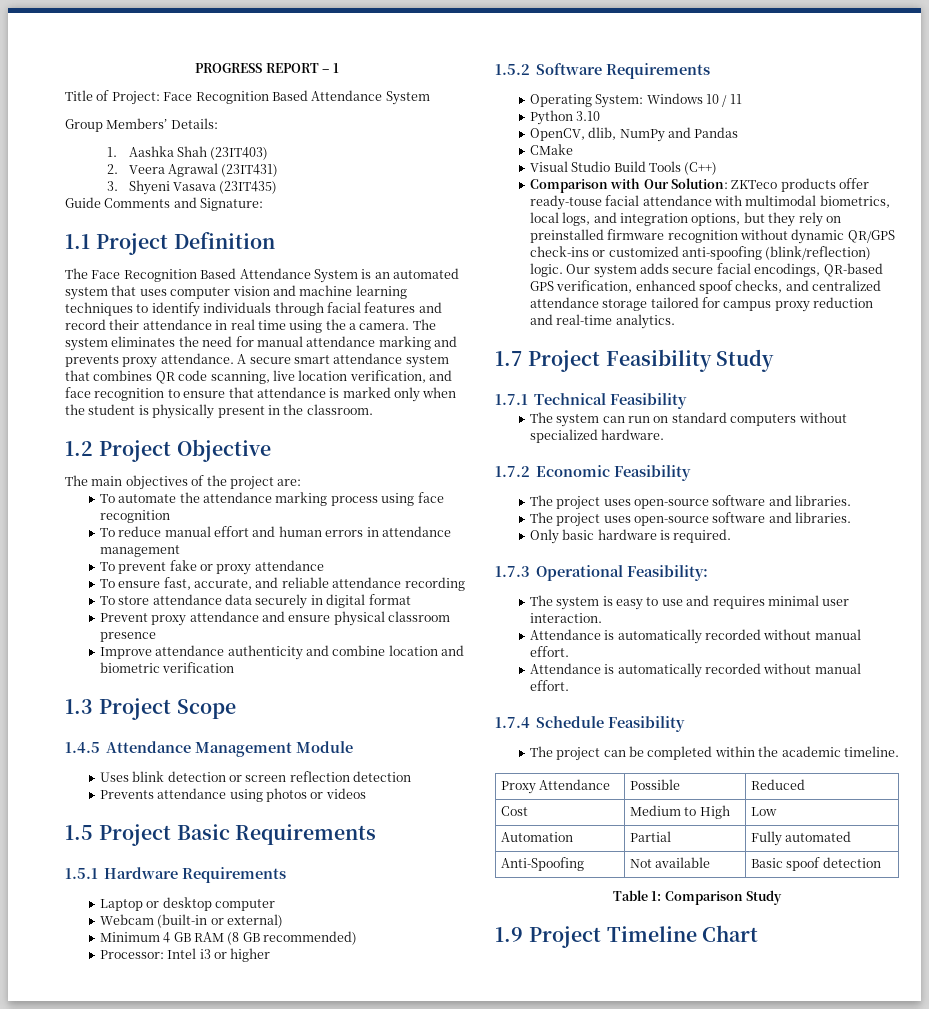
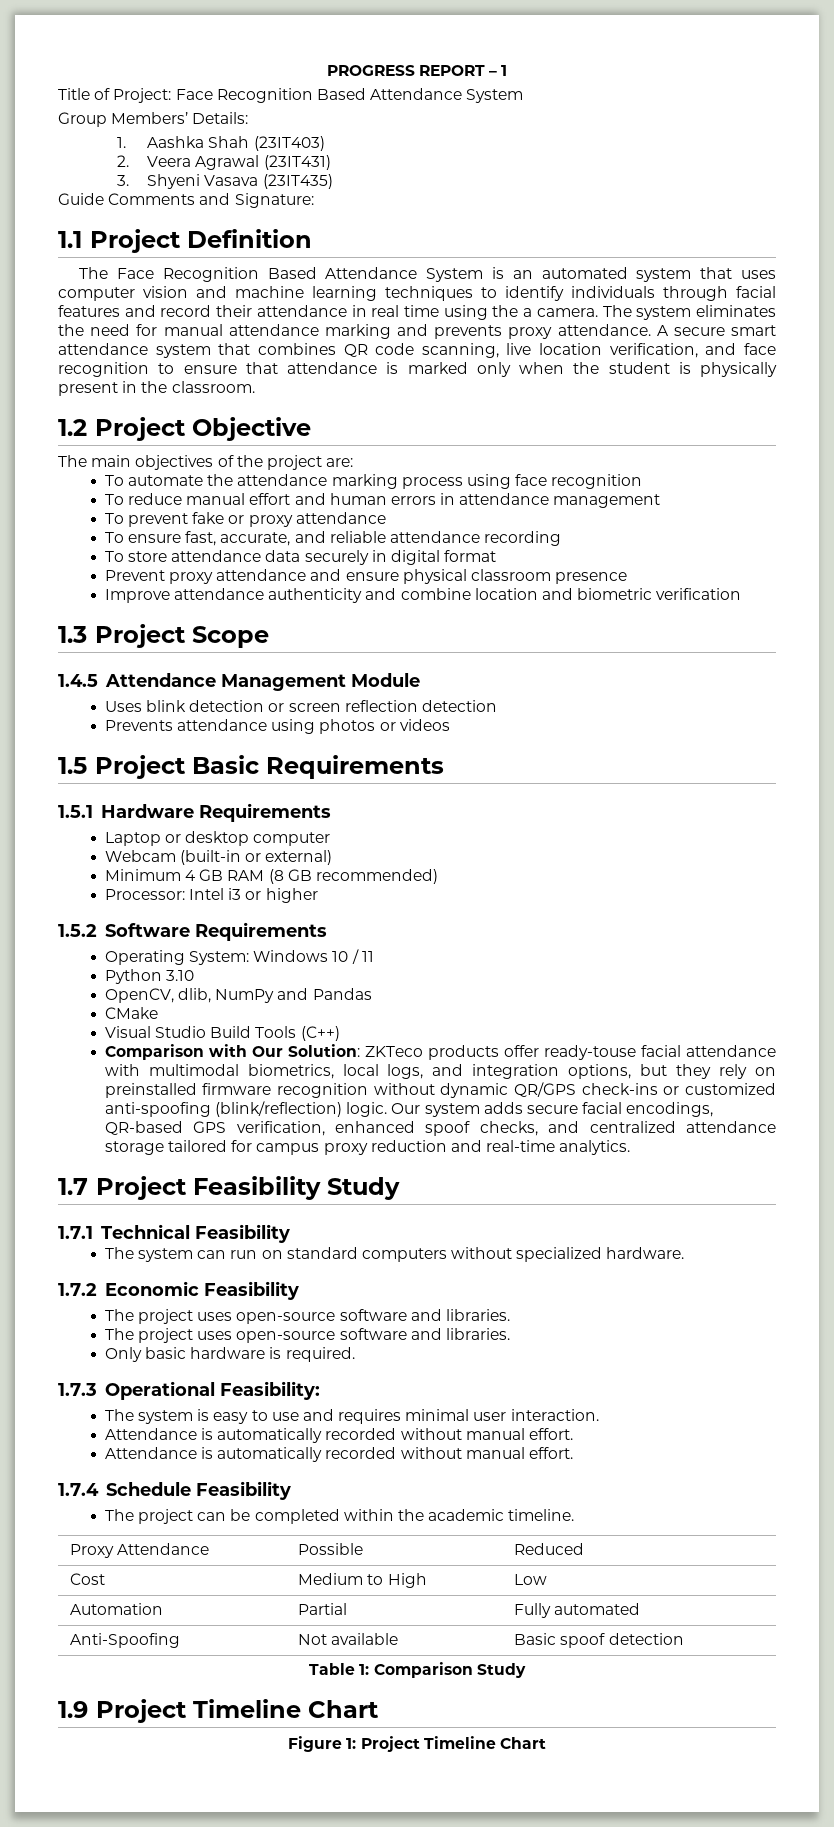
+ Figure 1: Project Timeline Chart

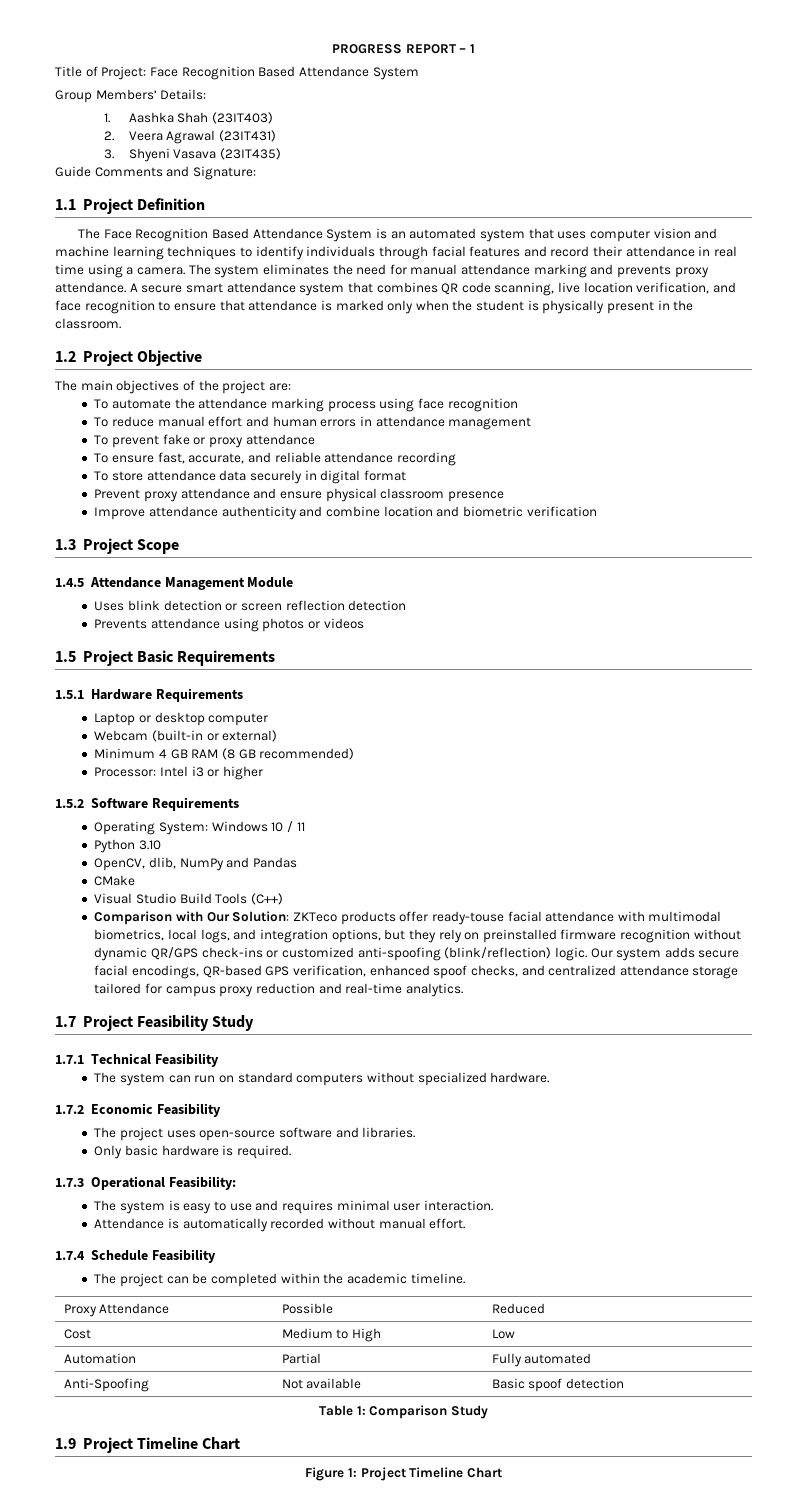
- The Face Recognition Based Attendance System is an automated system that uses computer vision and machine learning techniques to identify individuals through facial features and record their attendance in real time using the a camera.
+ The Face Recognition Based Attendance System is an automated system that uses computer vision and machine learning techniques to identify individuals through facial features and record their attendance in real time using a camera.
  1.7.2 Economic Feasibility
- The project uses open-source software and libraries.
  The system is easy to use and requires minimal user interaction.
- Attendance is automatically recorded without manual effort.

